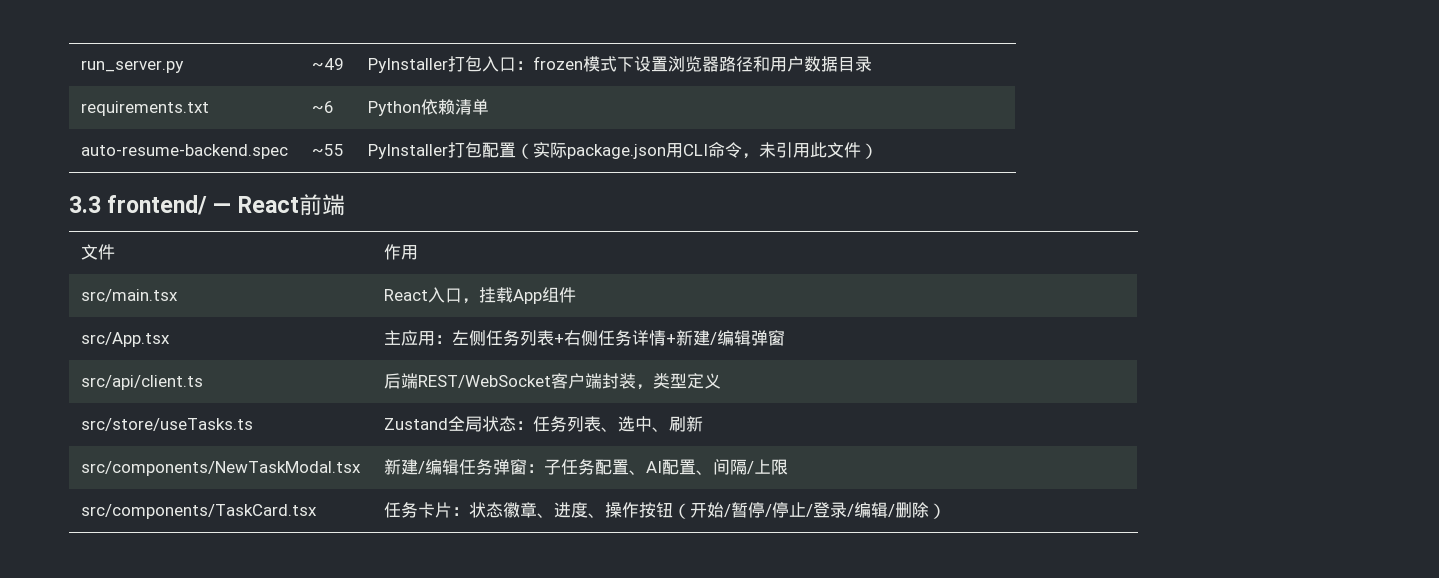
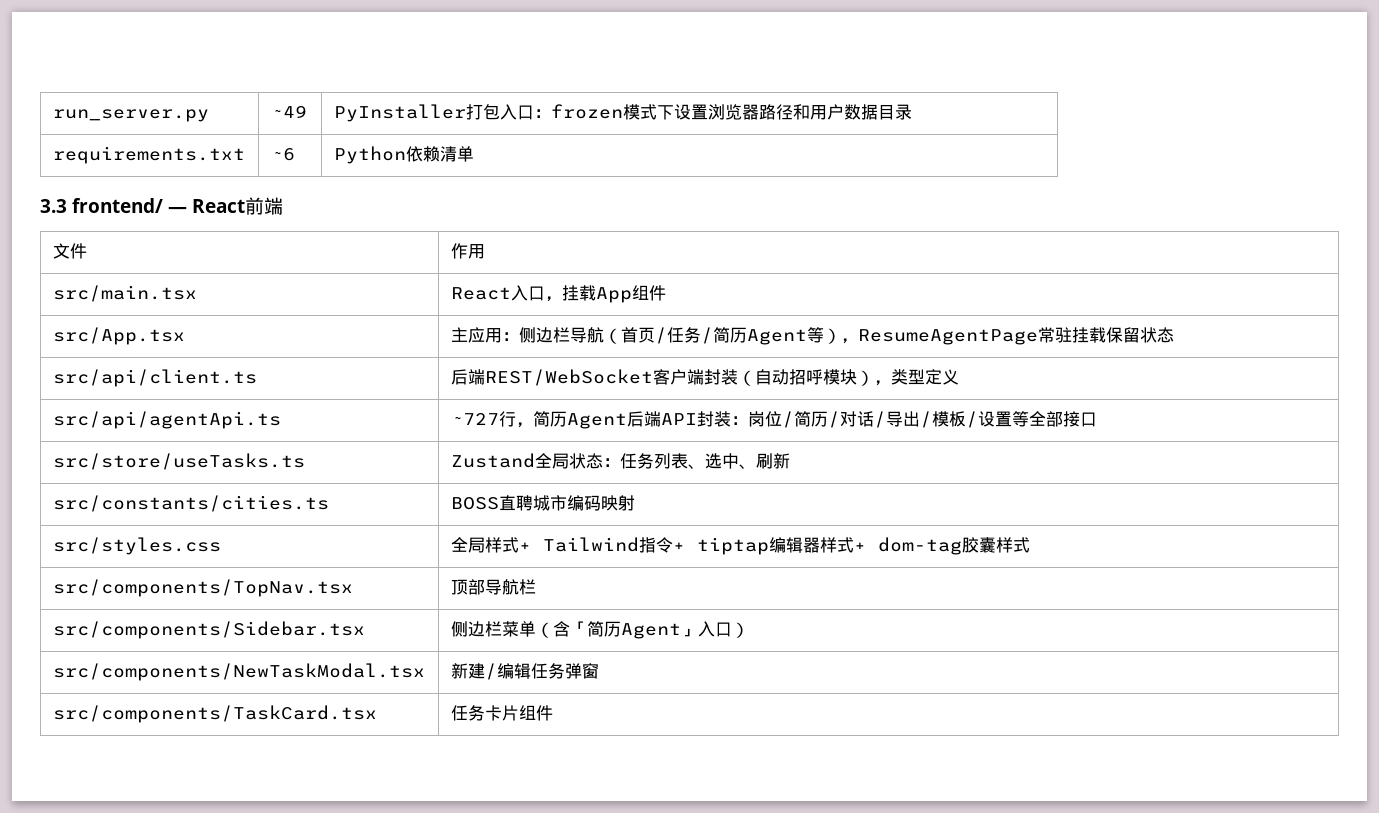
- auto-resume-backend.spec | ~55 | PyInstaller打包配置（实际package.json用CLI命令，未引用此文件）
- src/App.tsx | 主应用：左侧任务列表+右侧任务详情+新建/编辑弹窗
+ src/App.tsx | 主应用：侧边栏导航（首页/任务/简历Agent等），ResumeAgentPage常驻挂载保留状态
- src/api/client.ts | 后端REST/WebSocket客户端封装，类型定义
+ src/api/client.ts | 后端REST/WebSocket客户端封装（自动招呼模块），类型定义
+ src/api/agentApi.ts | ~727行，简历Agent后端API封装：岗位/简历/对话/导出/模板/设置等全部接口
+ src/constants/cities.ts | BOSS直聘城市编码映射
+ src/styles.css | 全局样式+ Tailwind指令+ tiptap编辑器样式+ dom-tag胶囊样式
+ src/components/TopNav.tsx | 顶部导航栏
+ src/components/Sidebar.tsx | 侧边栏菜单（含「简历Agent」入口）
- src/components/NewTaskModal.tsx | 新建/编辑任务弹窗：子任务配置、AI配置、间隔/上限
- src/components/TaskCard.tsx | 任务卡片：状态徽章、进度、操作按钮（开始/暂停/停止/登录/编辑/删除）
+ src/components/NewTaskModal.tsx | 新建/编辑任务弹窗
+ src/components/TaskCard.tsx | 任务卡片组件

